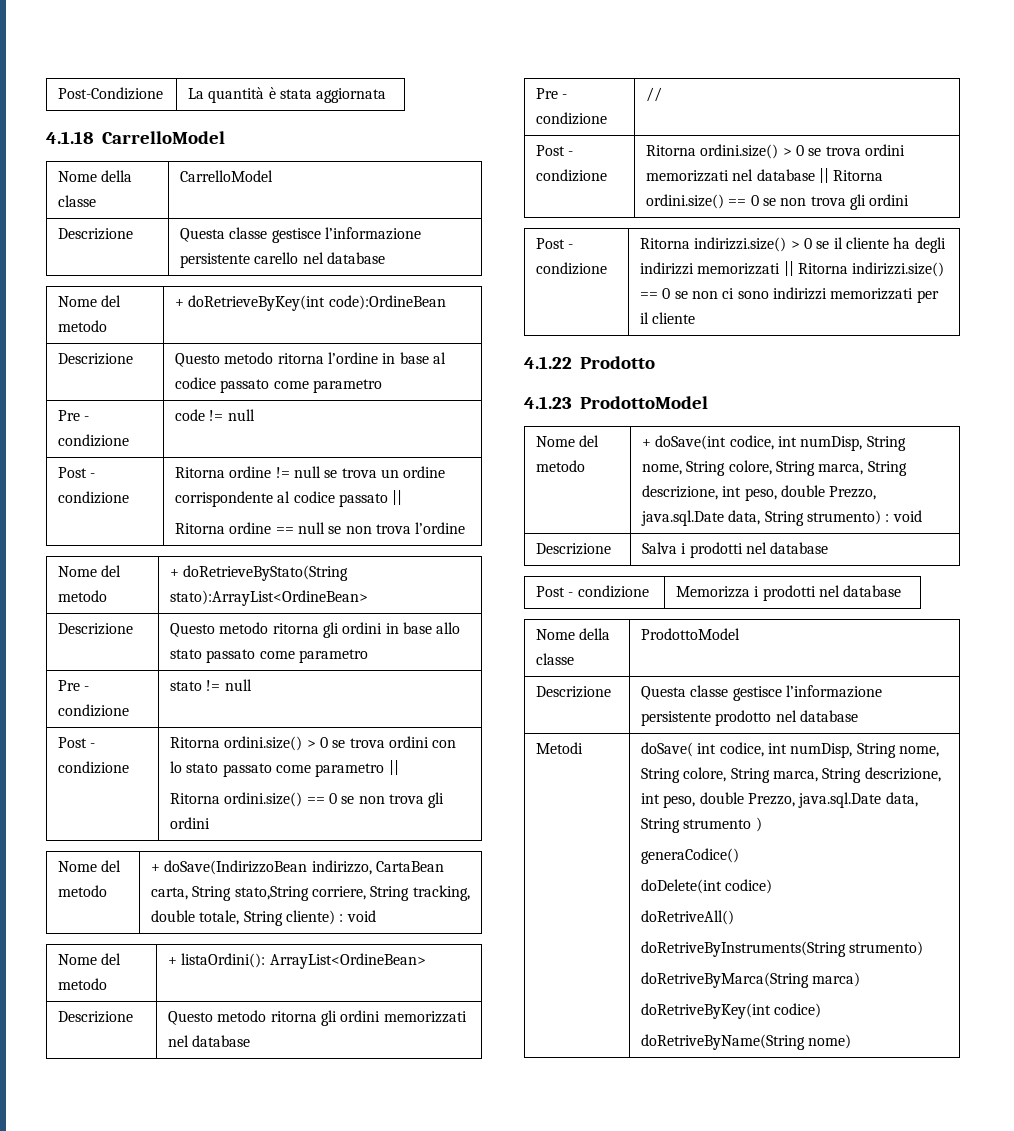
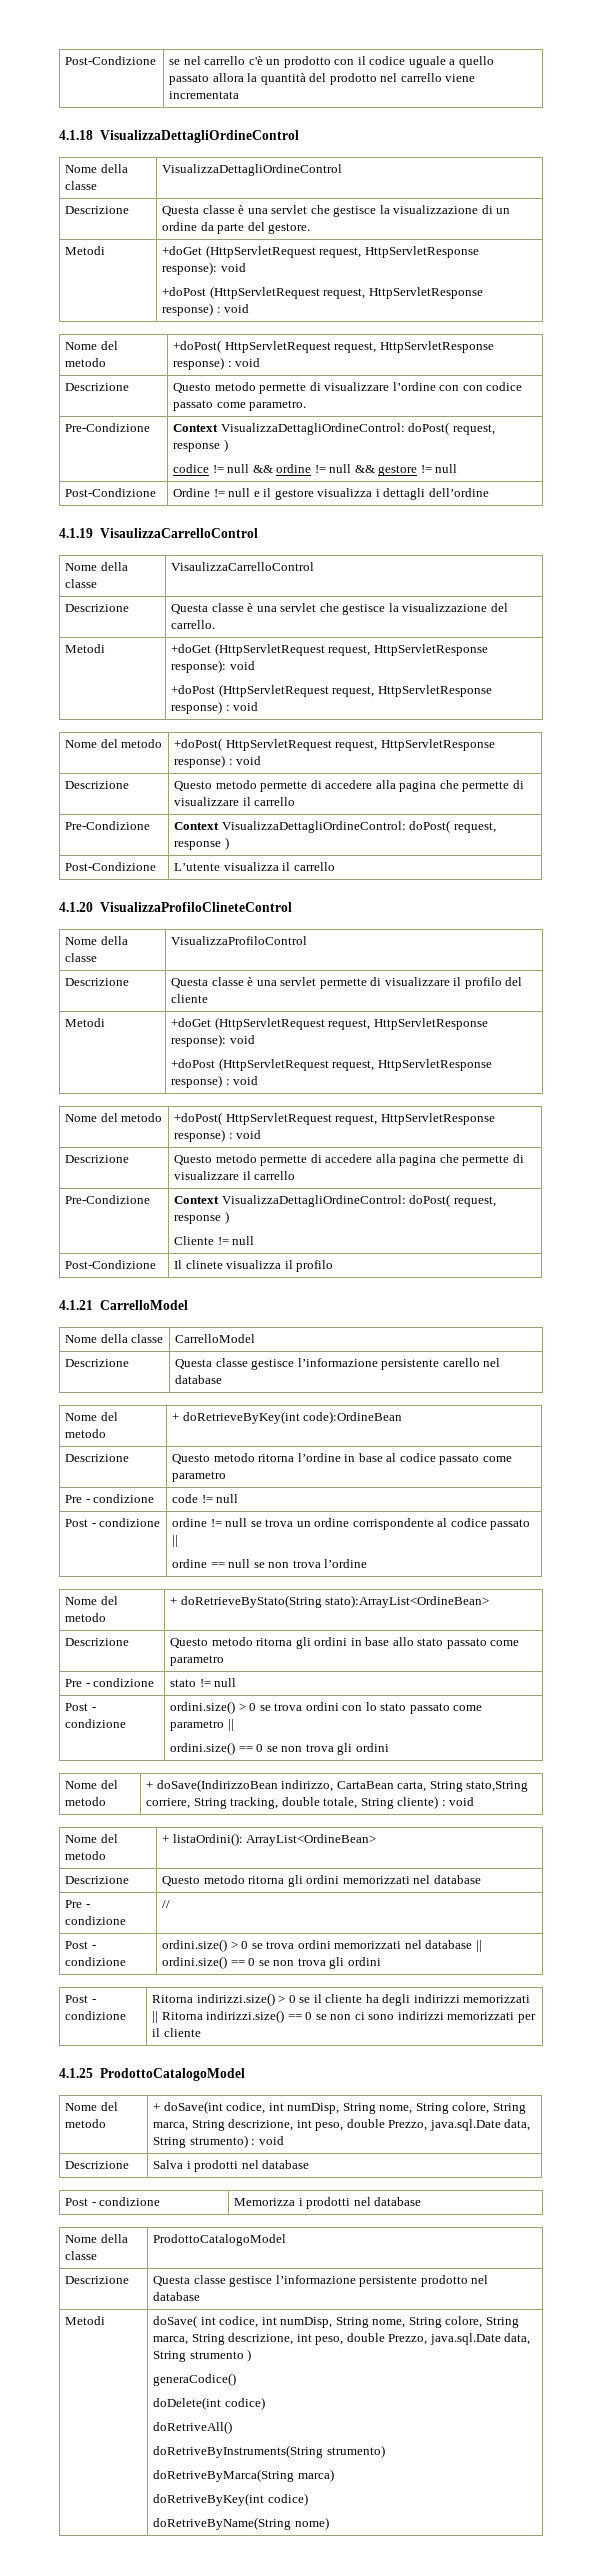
- Post-Condizione | La quantità è stata aggiornata
- 4.1.18 CarrelloModel
+ Post-Condizione | se nel carrello c'è un prodotto con il codice uguale a quello passato allora la quantità del prodotto nel carrello viene incrementata
+ 4.1.18 VisualizzaDettagliOrdineControl
+ Nome della classe | VisualizzaDettagliOrdineControl
+ Descrizione | Questa classe è una servlet che gestisce la visualizzazione di un ordine da parte del gestore.
+ Metodi | +doGet (HttpServletRequest request, HttpServletResponse response): void
+ +doPost (HttpServletRequest request, HttpServletResponse response) : void
+ Nome del metodo | +doPost( HttpServletRequest request, HttpServletResponse response) : void
+ Descrizione | Questo metodo permette di visualizzare l’ordine con con codice passato come parametro.
+ Pre-Condizione | Context VisualizzaDettagliOrdineControl: doPost( request, response )
+ codice != null && ordine != null && gestore != null
+ Post-Condizione | Ordine != null e il gestore visualizza i dettagli dell’ordine
+ 4.1.19 VisaulizzaCarrelloControl
+ Nome della classe | VisaulizzaCarrelloControl
+ Descrizione | Questa classe è una servlet che gestisce la visualizzazione del carrello.
+ Metodi | +doGet (HttpServletRequest request, HttpServletResponse response): void
+ +doPost (HttpServletRequest request, HttpServletResponse response) : void
+ Nome del metodo | +doPost( HttpServletRequest request, HttpServletResponse response) : void
+ Descrizione | Questo metodo permette di accedere alla pagina che permette di visualizzare il carrello
+ Pre-Condizione | Context VisualizzaDettagliOrdineControl: doPost( request, response )
+ Post-Condizione | L’utente visualizza il carrello
+ 4.1.20 VisualizzaProfiloClineteControl
+ Nome della classe | VisualizzaProfiloControl
+ Descrizione | Questa classe è una servlet permette di visualizzare il profilo del cliente
+ Metodi | +doGet (HttpServletRequest request, HttpServletResponse response): void
+ +doPost (HttpServletRequest request, HttpServletResponse response) : void
+ Nome del metodo | +doPost( HttpServletRequest request, HttpServletResponse response) : void
+ Descrizione | Questo metodo permette di accedere alla pagina che permette di visualizzare il carrello
+ Pre-Condizione | Context VisualizzaDettagliOrdineControl: doPost( request, response )
+ Cliente != null
+ Post-Condizione | Il clinete visualizza il profilo
+ 4.1.21 CarrelloModel
- Post - condizione | Ritorna ordine != null se trova un ordine corrispondente al codice passato ||
- Ritorna ordine == null se non trova l’ordine
+ Post - condizione | ordine != null se trova un ordine corrispondente al codice passato ||
+ ordine == null se non trova l’ordine
- Post - condizione | Ritorna ordini.size() > 0 se trova ordini con lo stato passato come parametro ||
- Ritorna ordini.size() == 0 se non trova gli ordini
+ Post - condizione | ordini.size() > 0 se trova ordini con lo stato passato come parametro ||
+ ordini.size() == 0 se non trova gli ordini
- Post - condizione | Ritorna ordini.size() > 0 se trova ordini memorizzati nel database || Ritorna ordini.size() == 0 se non trova gli ordini
+ Post - condizione | ordini.size() > 0 se trova ordini memorizzati nel database || ordini.size() == 0 se non trova gli ordini
- 4.1.22 Prodotto
- 4.1.23 ProdottoModel
+ 4.1.25 ProdottoCatalogoModel
- Nome della classe | ProdottoModel
+ Nome della classe | ProdottoCatalogoModel

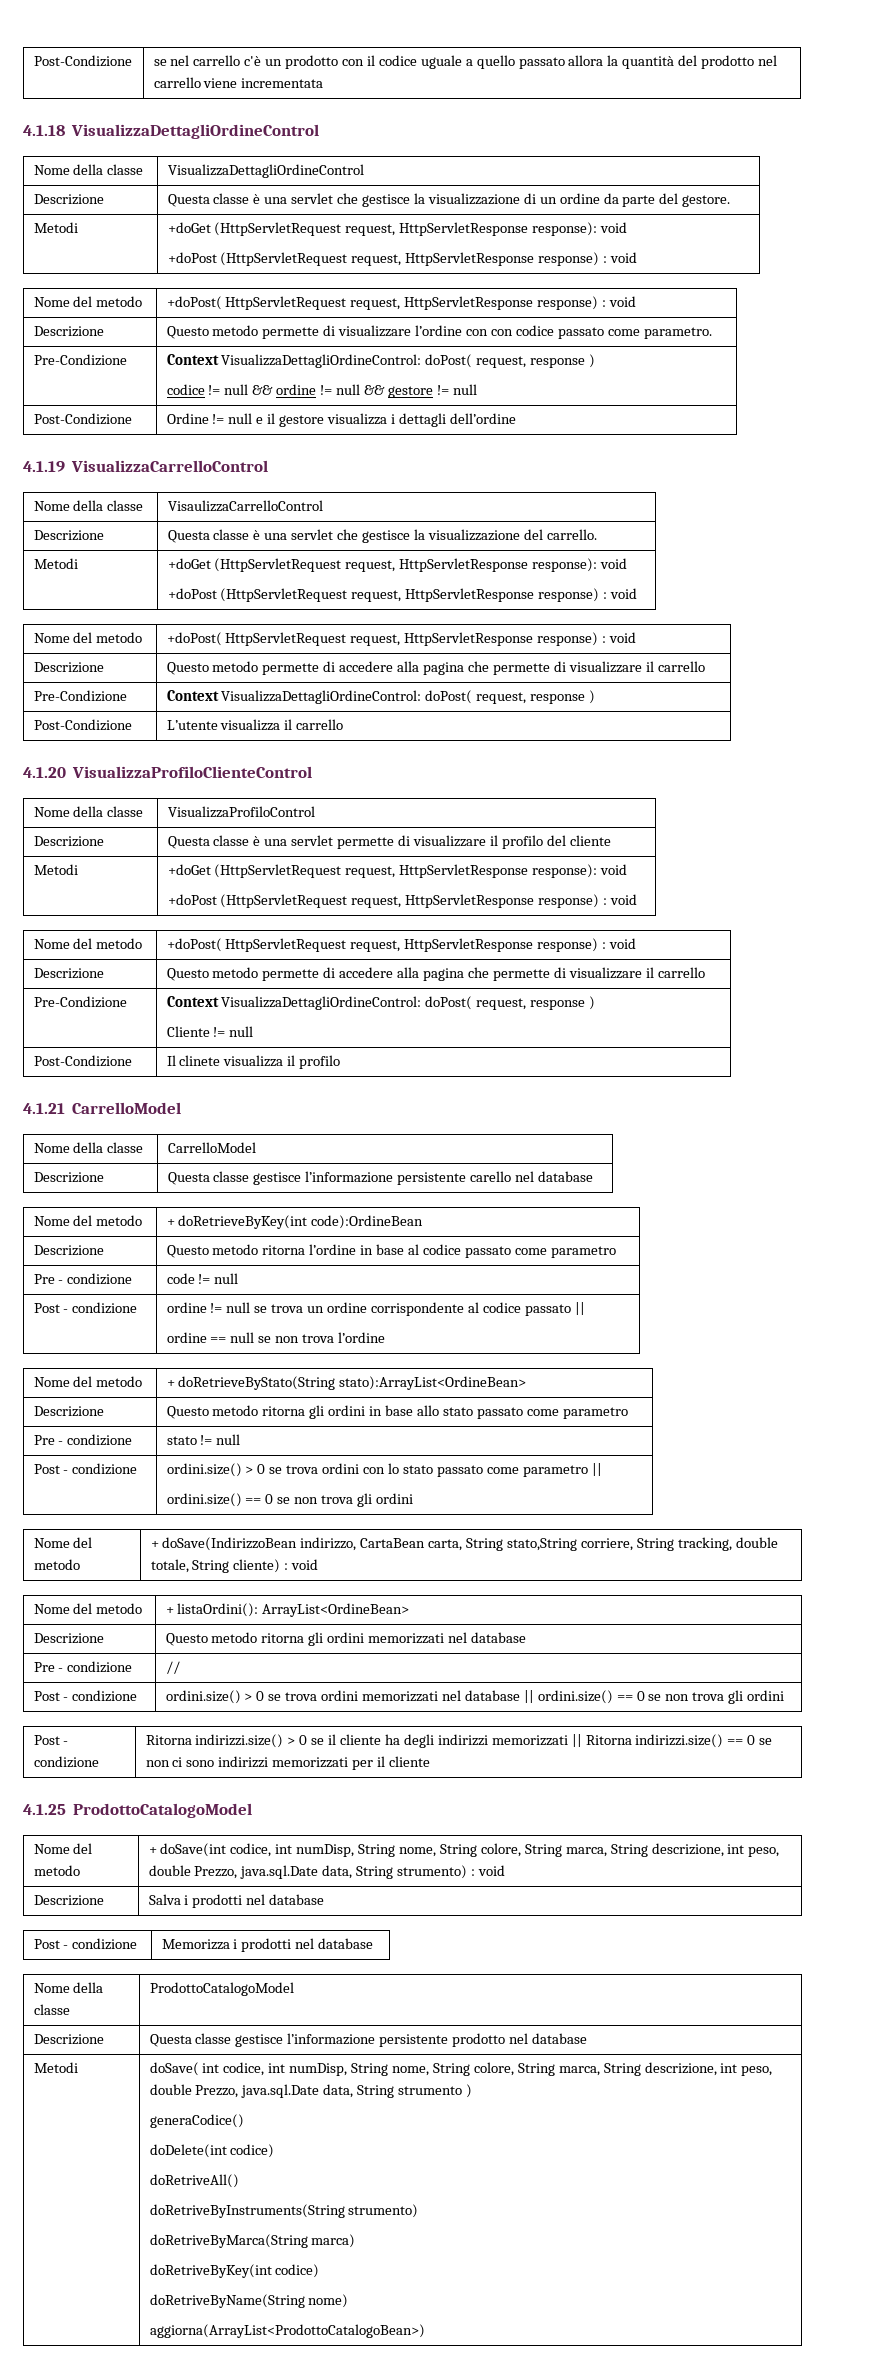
- 4.1.19 VisaulizzaCarrelloControl
+ 4.1.19 VisualizzaCarrelloControl
- 4.1.20 VisualizzaProfiloClineteControl
+ 4.1.20 VisualizzaProfiloClienteControl
  Metodi | doSave( int codice, int numDisp, String nome, String colore, String marca, String descrizione, int peso, double Prezzo, java.sql.Date data, String strumento )
  generaCodice()
  doDelete(int codice)
  doRetriveAll()
  doRetriveByInstruments(String strumento)
  doRetriveByMarca(String marca)
  doRetriveByKey(int codice)
  doRetriveByName(String nome)
+ aggiorna(ArrayList<ProdottoCatalogoBean>)

